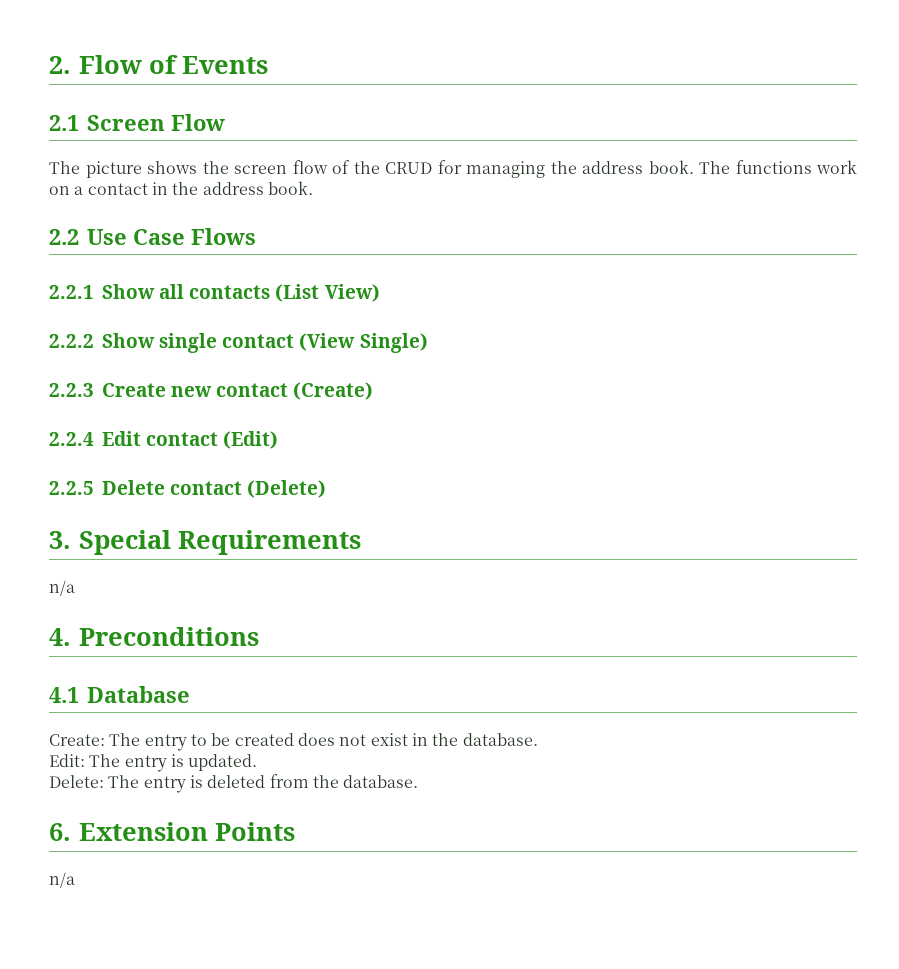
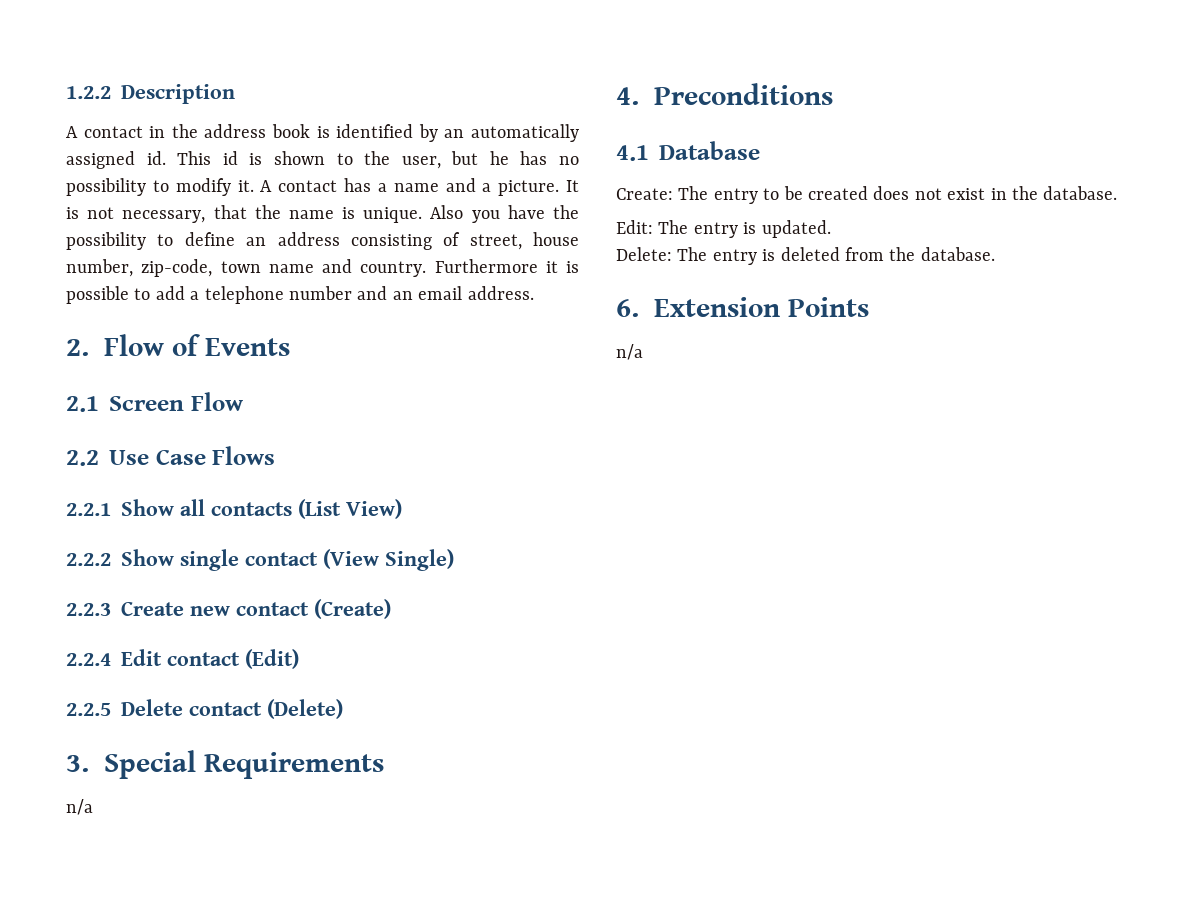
+ 1.2.2 Description
+ A contact in the address book is identified by an automatically assigned id. This id is shown to the user, but he has no possibility to modify it. A contact has a name and a picture. It is not necessary, that the name is unique. Also you have the possibility to define an address consisting of street, house number, zip-code, town name and country. Furthermore it is possible to add a telephone number and an email address.
- The picture shows the screen flow of the CRUD for managing the address book. The functions work on a contact in the address book.

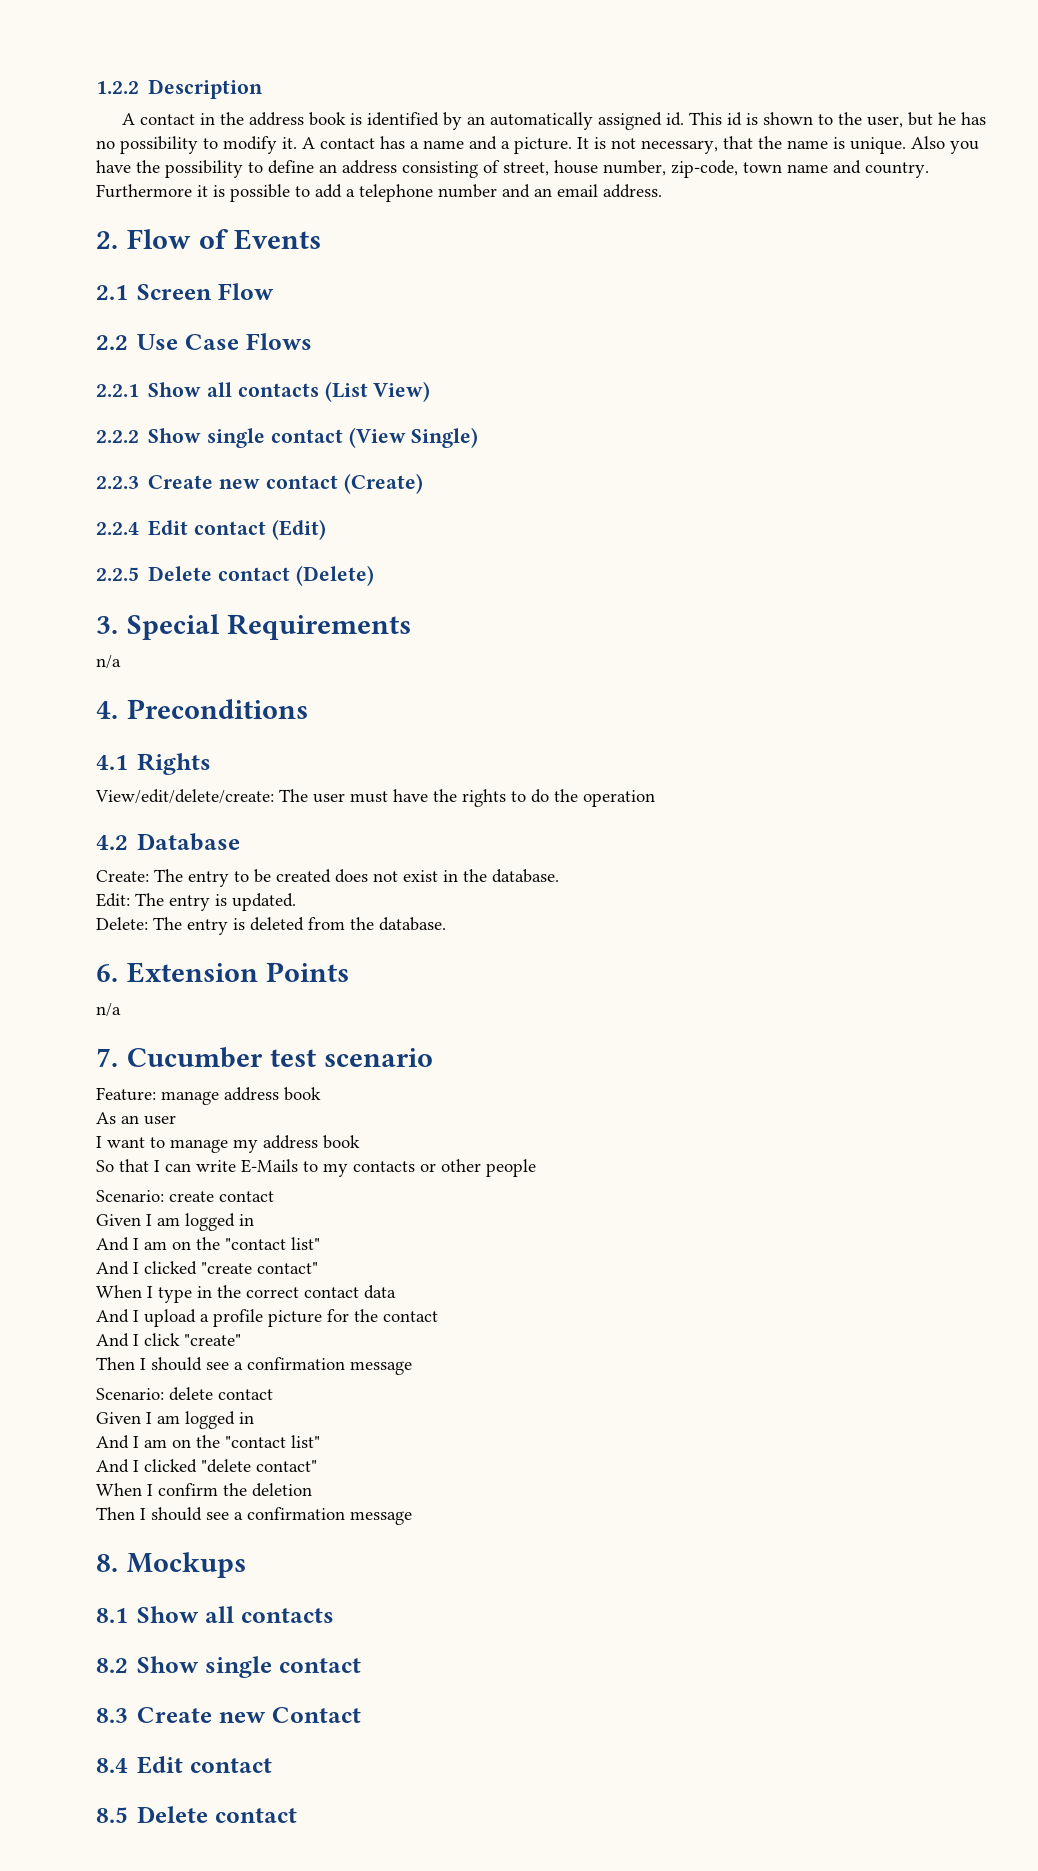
- 4.1 Database
+ 4.1 Rights
+ View/edit/delete/create: The user must have the rights to do the operation
+ 4.2 Database
+ 7. Cucumber test scenario
+ Feature: manage address book
+ As an user
+ I want to manage my address book
+ So that I can write E-Mails to my contacts or other people
+ Scenario: create contact
+ Given I am logged in
+ And I am on the "contact list"
+ And I clicked "create contact"
+ When I type in the correct contact data
+ And I upload a profile picture for the contact
+ And I click "create"
+ Then I should see a confirmation message
+ Scenario: delete contact
+ Given I am logged in
+ And I am on the "contact list"
+ And I clicked "delete contact"
+ When I confirm the deletion
+ Then I should see a confirmation message
+ 8. Mockups
+ 8.1 Show all contacts
+ 8.2 Show single contact
+ 8.3 Create new Contact
+ 8.4 Edit contact
+ 8.5 Delete contact

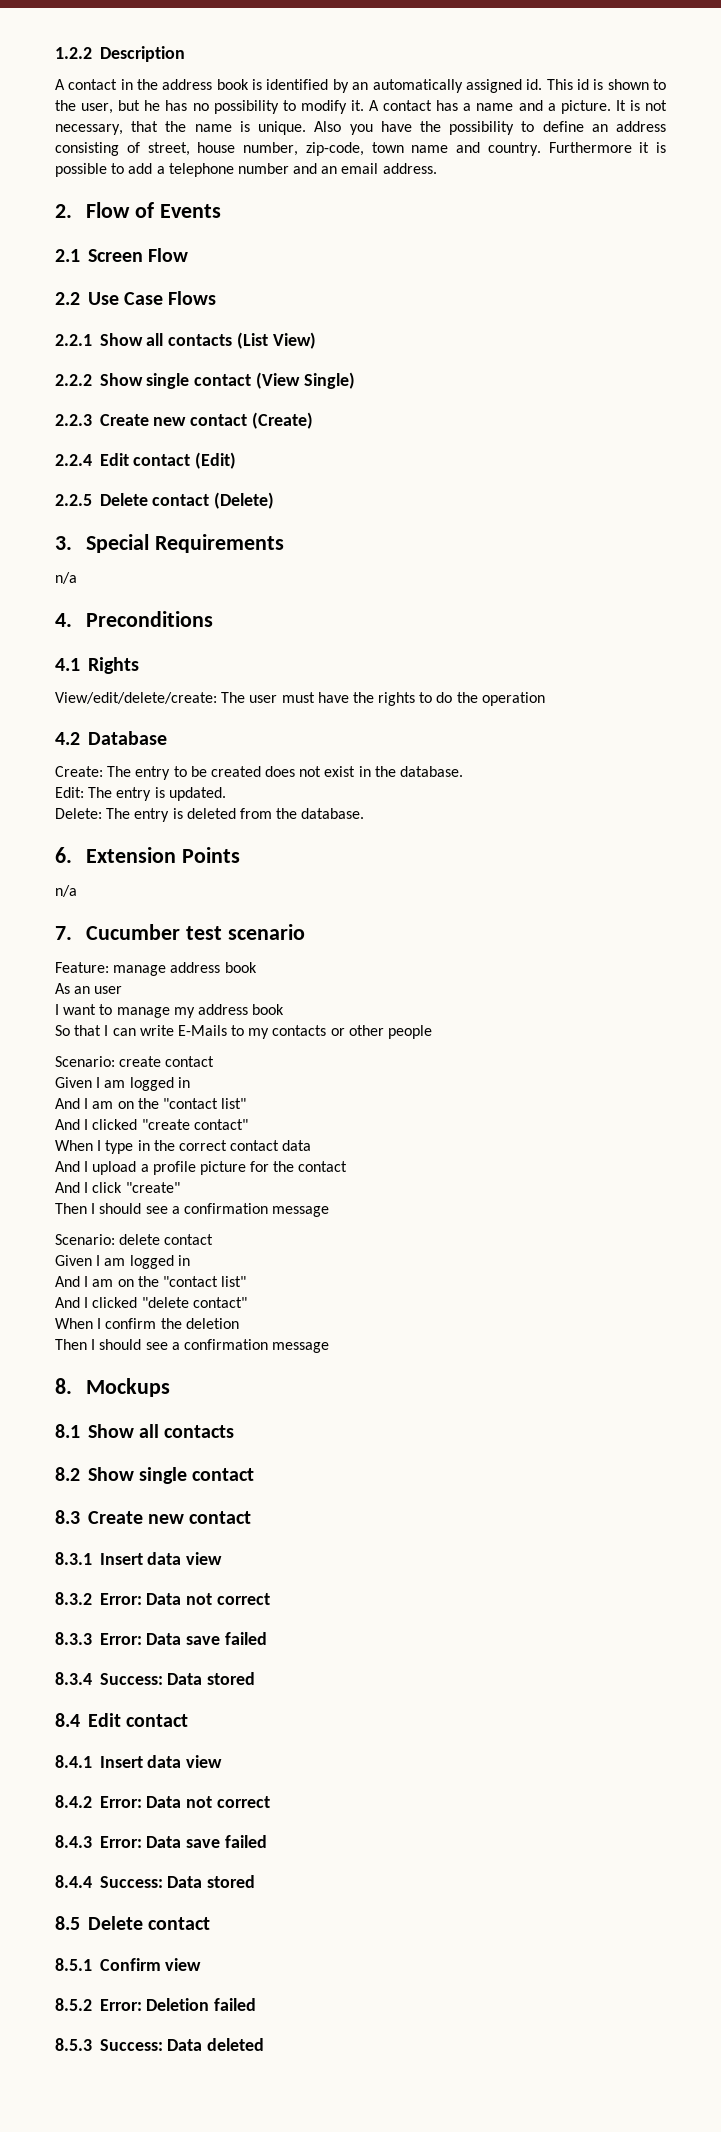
- 8.3 Create new Contact
+ 8.3 Create new contact
+ 8.3.1 Insert data view
+ 8.3.2 Error: Data not correct
+ 8.3.3 Error: Data save failed
+ 8.3.4 Success: Data stored
  8.4 Edit contact
+ 8.4.1 Insert data view
+ 8.4.2 Error: Data not correct
+ 8.4.3 Error: Data save failed
+ 8.4.4 Success: Data stored
  8.5 Delete contact
+ 8.5.1 Confirm view
+ 8.5.2 Error: Deletion failed
+ 8.5.3 Success: Data deleted

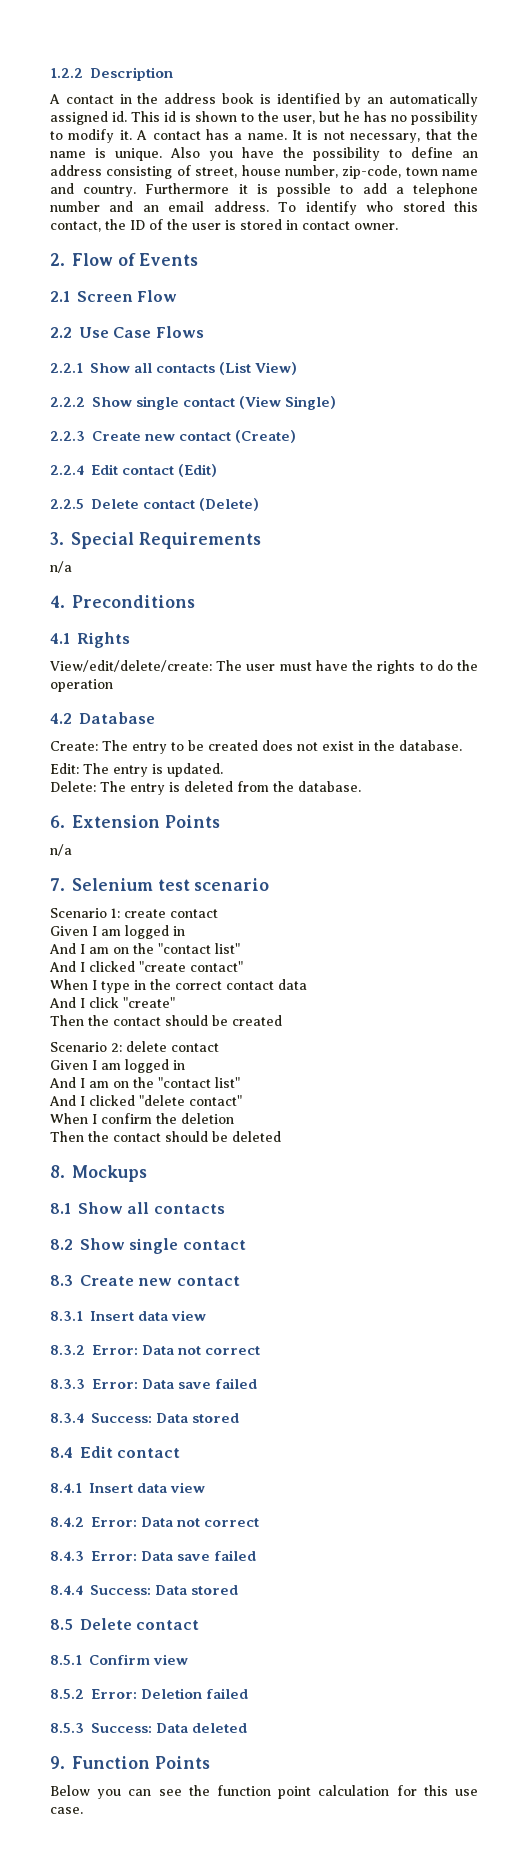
- A contact has a name and a picture.
+ A contact has a name.
+ To identify who stored this contact, the ID of the user is stored in contact owner.
- 7. Cucumber test scenario
+ 7. Selenium test scenario
- Feature: manage address book
- As an user
- I want to manage my address book
- So that I can write E-Mails to my contacts or other people
- Scenario: create contact
+ Scenario 1: create contact
- And I upload a profile picture for the contact
  And I click "create"
- Then I should see a confirmation message
- Scenario: delete contact
+ Then the contact should be created
+ Scenario 2: delete contact
  When I confirm the deletion
- Then I should see a confirmation message
+ Then the contact should be deleted
+ 9. Function Points
+ Below you can see the function point calculation for this use case.

